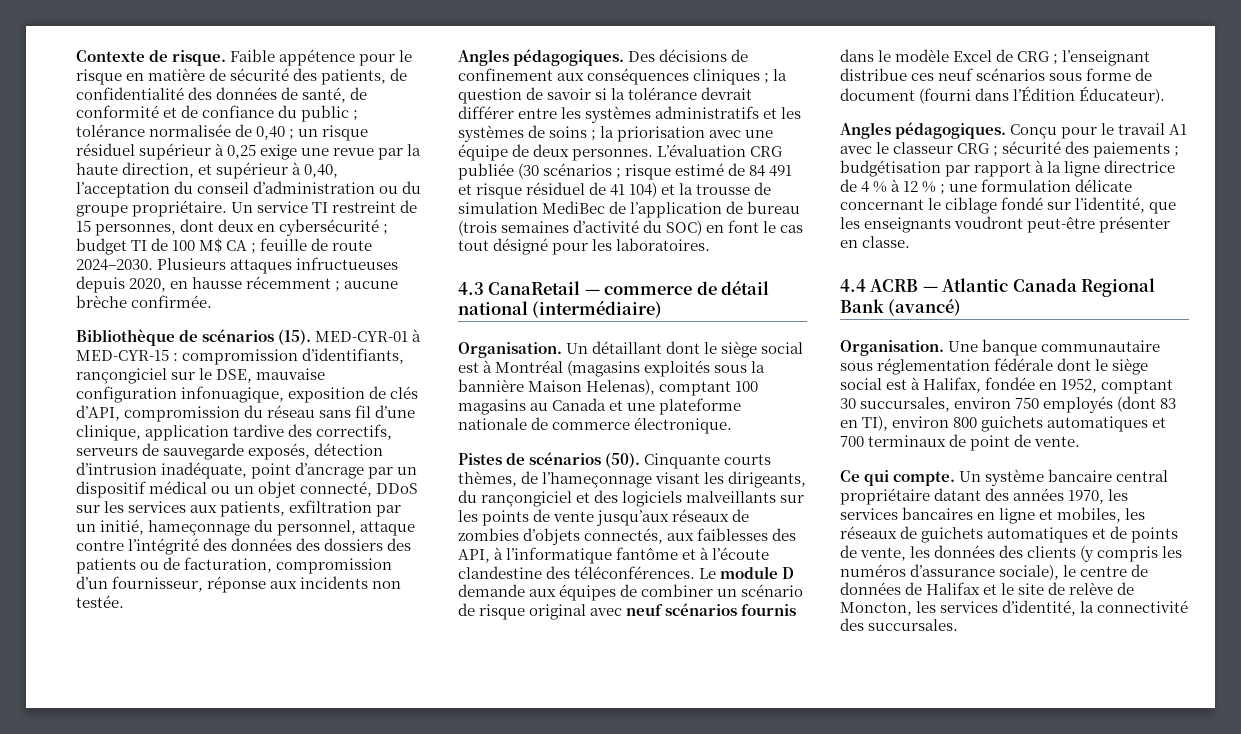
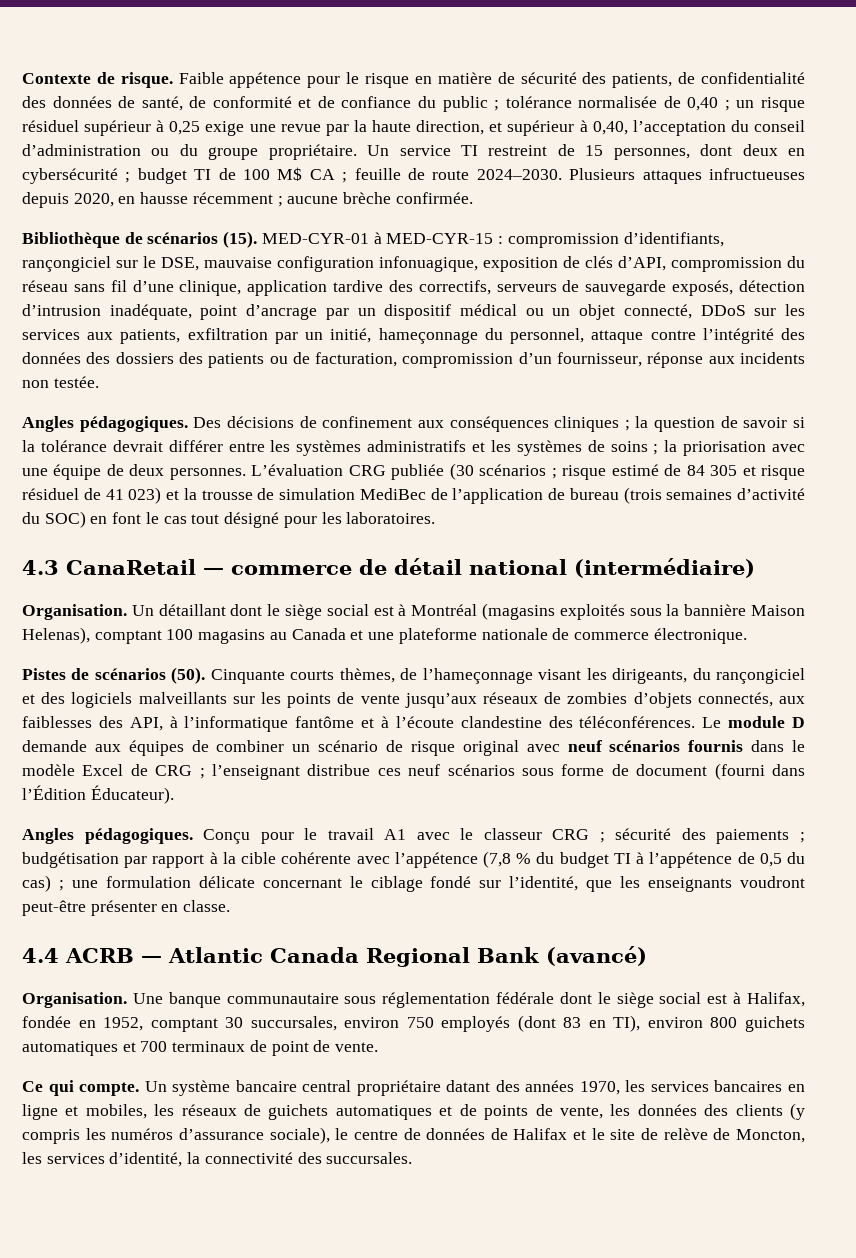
- L’évaluation CRG publiée (30 scénarios ; risque estimé de 84 491 et risque résiduel de 41 104) et la trousse de simulation MediBec de l’application de bureau (trois semaines d’activité du SOC) en font le cas tout désigné pour les laboratoires.
+ L’évaluation CRG publiée (30 scénarios ; risque estimé de 84 305 et risque résiduel de 41 023) et la trousse de simulation MediBec de l’application de bureau (trois semaines d’activité du SOC) en font le cas tout désigné pour les laboratoires.
- Conçu pour le travail A1 avec le classeur CRG ; sécurité des paiements ; budgétisation par rapport à la ligne directrice de 4 % à 12 % ; une formulation délicate concernant le ciblage fondé sur l’identité, que les enseignants voudront peut-être présenter en classe.
+ Conçu pour le travail A1 avec le classeur CRG ; sécurité des paiements ; budgétisation par rapport à la cible cohérente avec l’appétence (7,8 % du budget TI à l’appétence de 0,5 du cas) ; une formulation délicate concernant le ciblage fondé sur l’identité, que les enseignants voudront peut-être présenter en classe.

